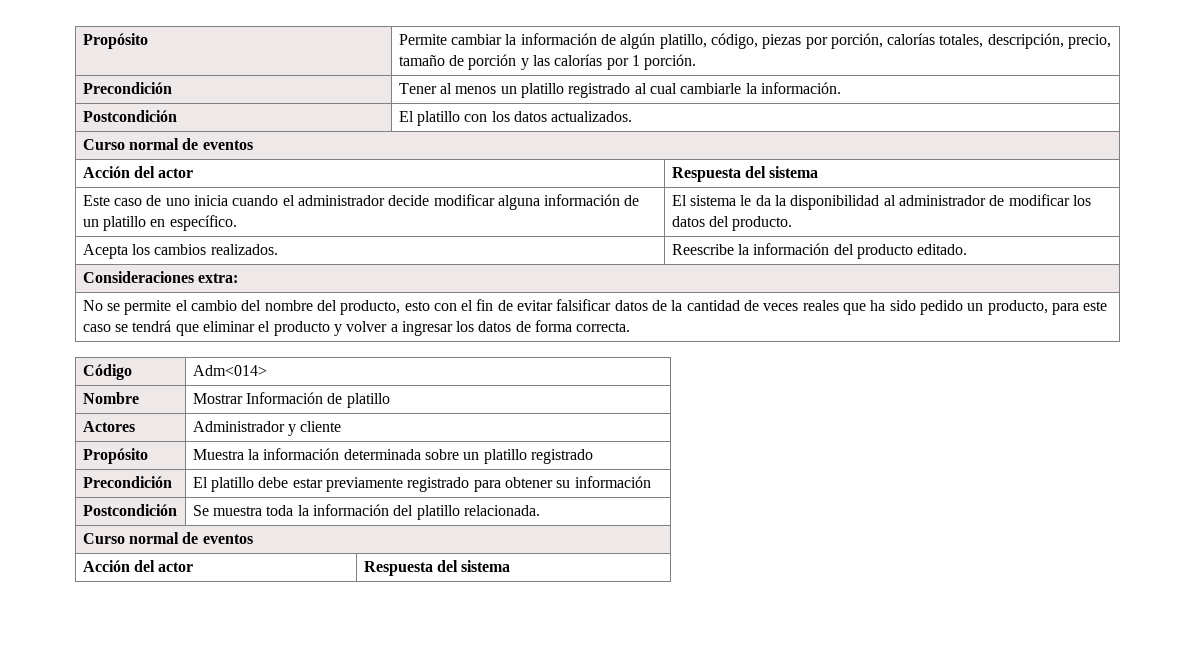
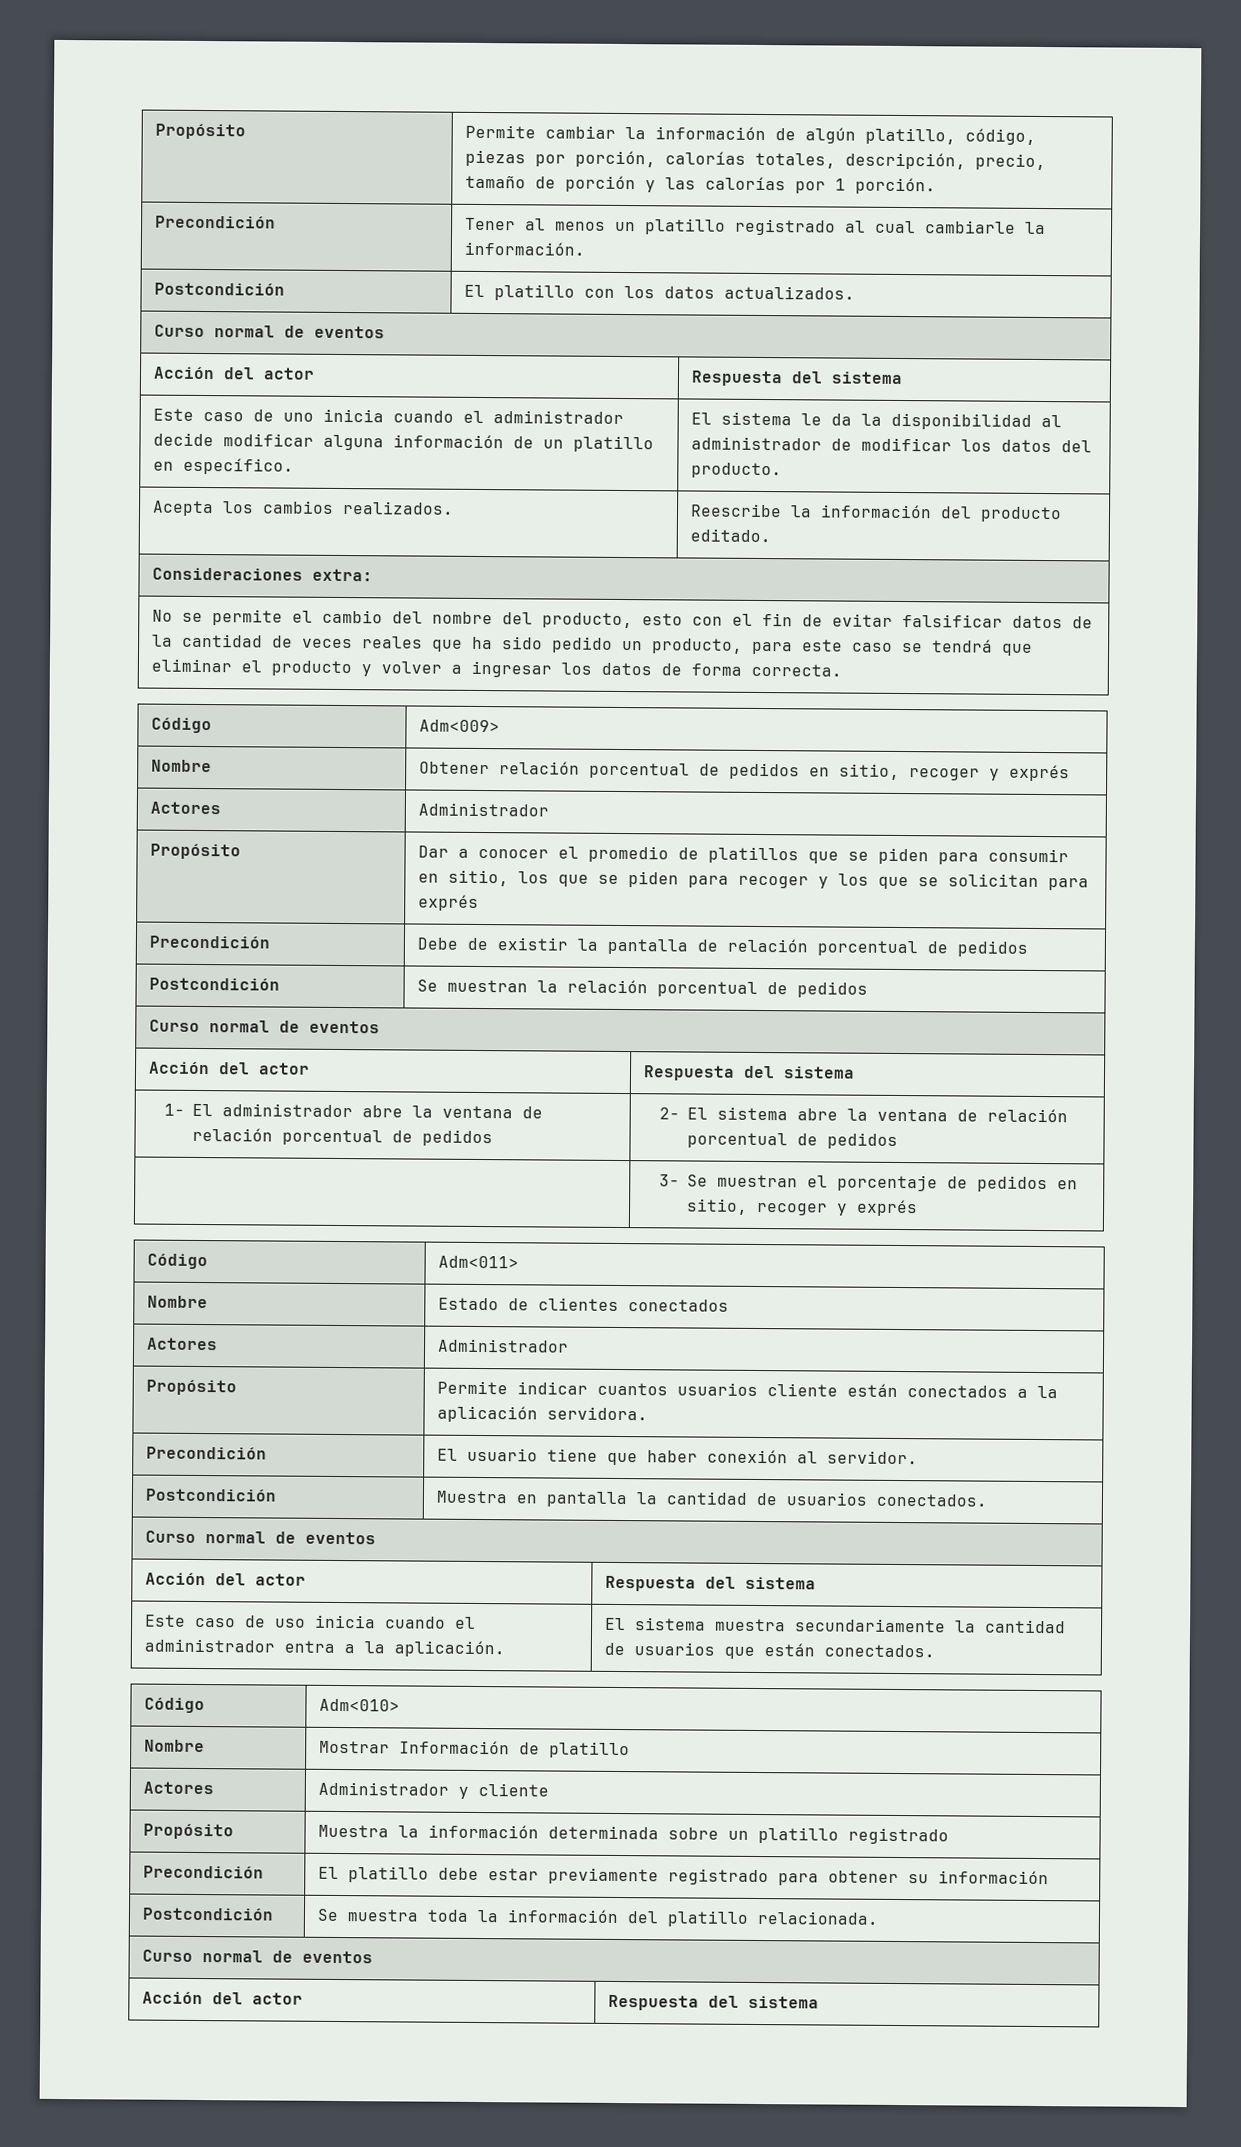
- Código | Adm<014>
+ Código | Adm<009>
+ Nombre | Obtener relación porcentual de pedidos en sitio, recoger y exprés
+ Actores | Administrador
+ Propósito | Dar a conocer el promedio de platillos que se piden para consumir en sitio, los que se piden para recoger y los que se solicitan para exprés
+ Precondición | Debe de existir la pantalla de relación porcentual de pedidos
+ Postcondición | Se muestran la relación porcentual de pedidos
+ Curso normal de eventos
+ Acción del actor | Respuesta del sistema
+ 1- El administrador abre la ventana de relación porcentual de pedidos | 2- El sistema abre la ventana de relación porcentual de pedidos
+ | 3- Se muestran el porcentaje de pedidos en sitio, recoger y exprés
+ Código | Adm<011>
+ Nombre | Estado de clientes conectados
+ Actores | Administrador
+ Propósito | Permite indicar cuantos usuarios cliente están conectados a la aplicación servidora.
+ Precondición | El usuario tiene que haber conexión al servidor.
+ Postcondición | Muestra en pantalla la cantidad de usuarios conectados.
+ Curso normal de eventos
+ Acción del actor | Respuesta del sistema
+ Este caso de uso inicia cuando el administrador entra a la aplicación. | El sistema muestra secundariamente la cantidad de usuarios que están conectados.
+ Código | Adm<010>

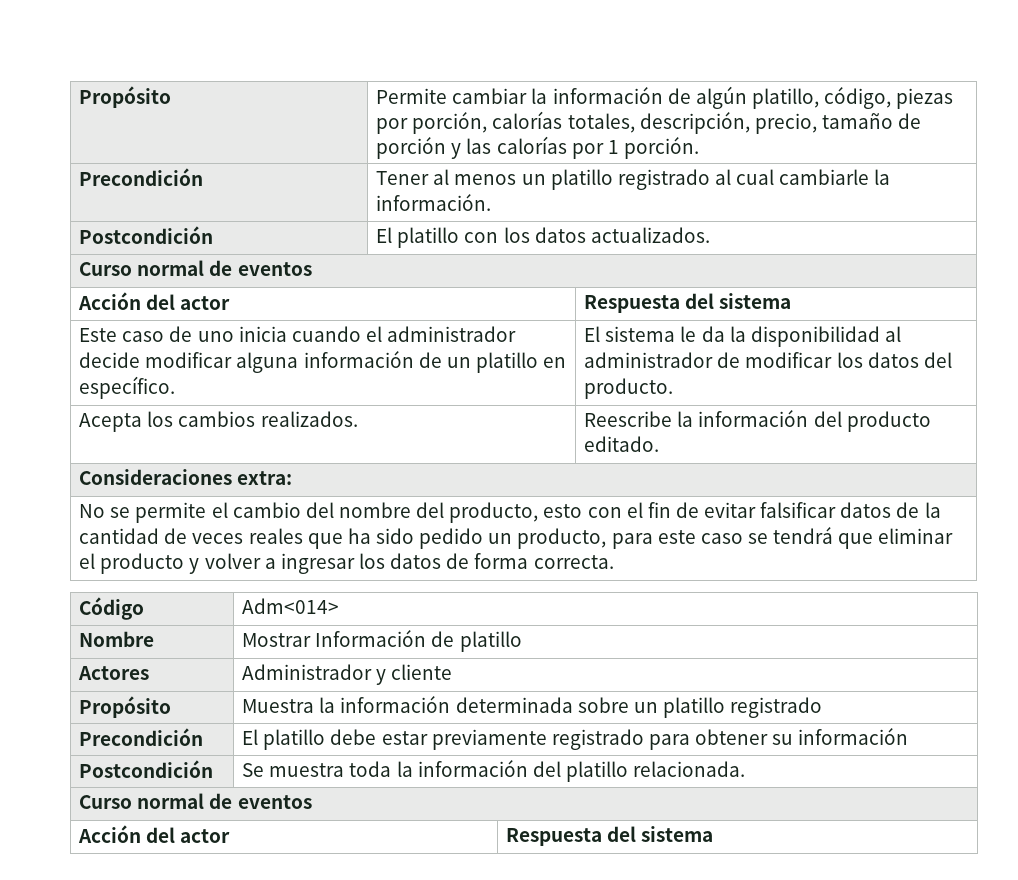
- Código | Adm<009>
- Nombre | Obtener relación porcentual de pedidos en sitio, recoger y exprés
- Actores | Administrador
- Propósito | Dar a conocer el promedio de platillos que se piden para consumir en sitio, los que se piden para recoger y los que se solicitan para exprés
- Precondición | Debe de existir la pantalla de relación porcentual de pedidos
- Postcondición | Se muestran la relación porcentual de pedidos
- Curso normal de eventos
- Acción del actor | Respuesta del sistema
- 1- El administrador abre la ventana de relación porcentual de pedidos | 2- El sistema abre la ventana de relación porcentual de pedidos
- | 3- Se muestran el porcentaje de pedidos en sitio, recoger y exprés
- Código | Adm<011>
- Nombre | Estado de clientes conectados
- Actores | Administrador
- Propósito | Permite indicar cuantos usuarios cliente están conectados a la aplicación servidora.
- Precondición | El usuario tiene que haber conexión al servidor.
- Postcondición | Muestra en pantalla la cantidad de usuarios conectados.
- Curso normal de eventos
- Acción del actor | Respuesta del sistema
- Este caso de uso inicia cuando el administrador entra a la aplicación. | El sistema muestra secundariamente la cantidad de usuarios que están conectados.
- Código | Adm<010>
+ Código | Adm<014>

